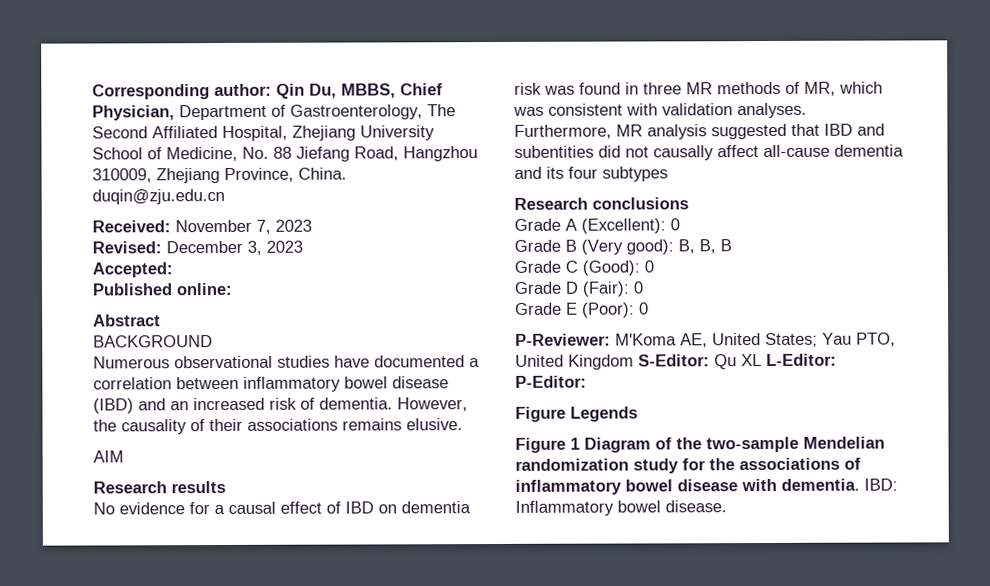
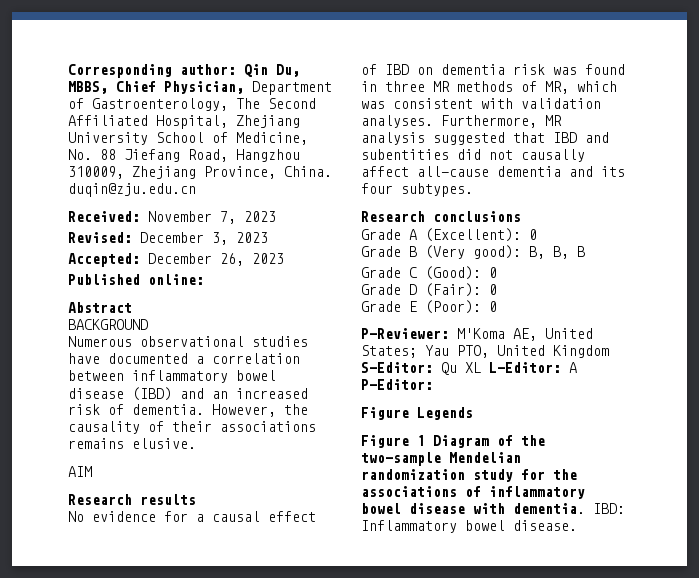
- Accepted:
+ Accepted: December 26, 2023
- Furthermore, MR analysis suggested that IBD and subentities did not causally affect all-cause dementia and its four subtypes
+ Furthermore, MR analysis suggested that IBD and subentities did not causally affect all-cause dementia and its four subtypes.
- P-Reviewer: M'Koma AE, United States; Yau PTO, United Kingdom S-Editor: Qu XL L-Editor: P-Editor:
+ P-Reviewer: M'Koma AE, United States; Yau PTO, United Kingdom S-Editor: Qu XL L-Editor: A P-Editor:

